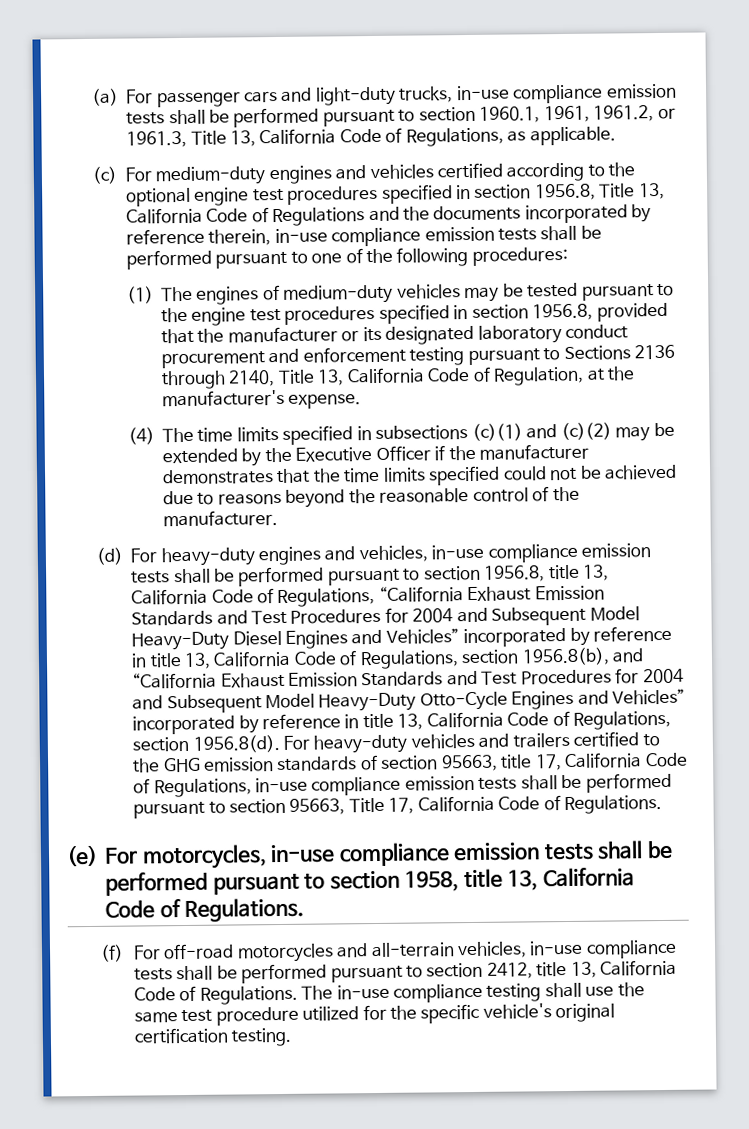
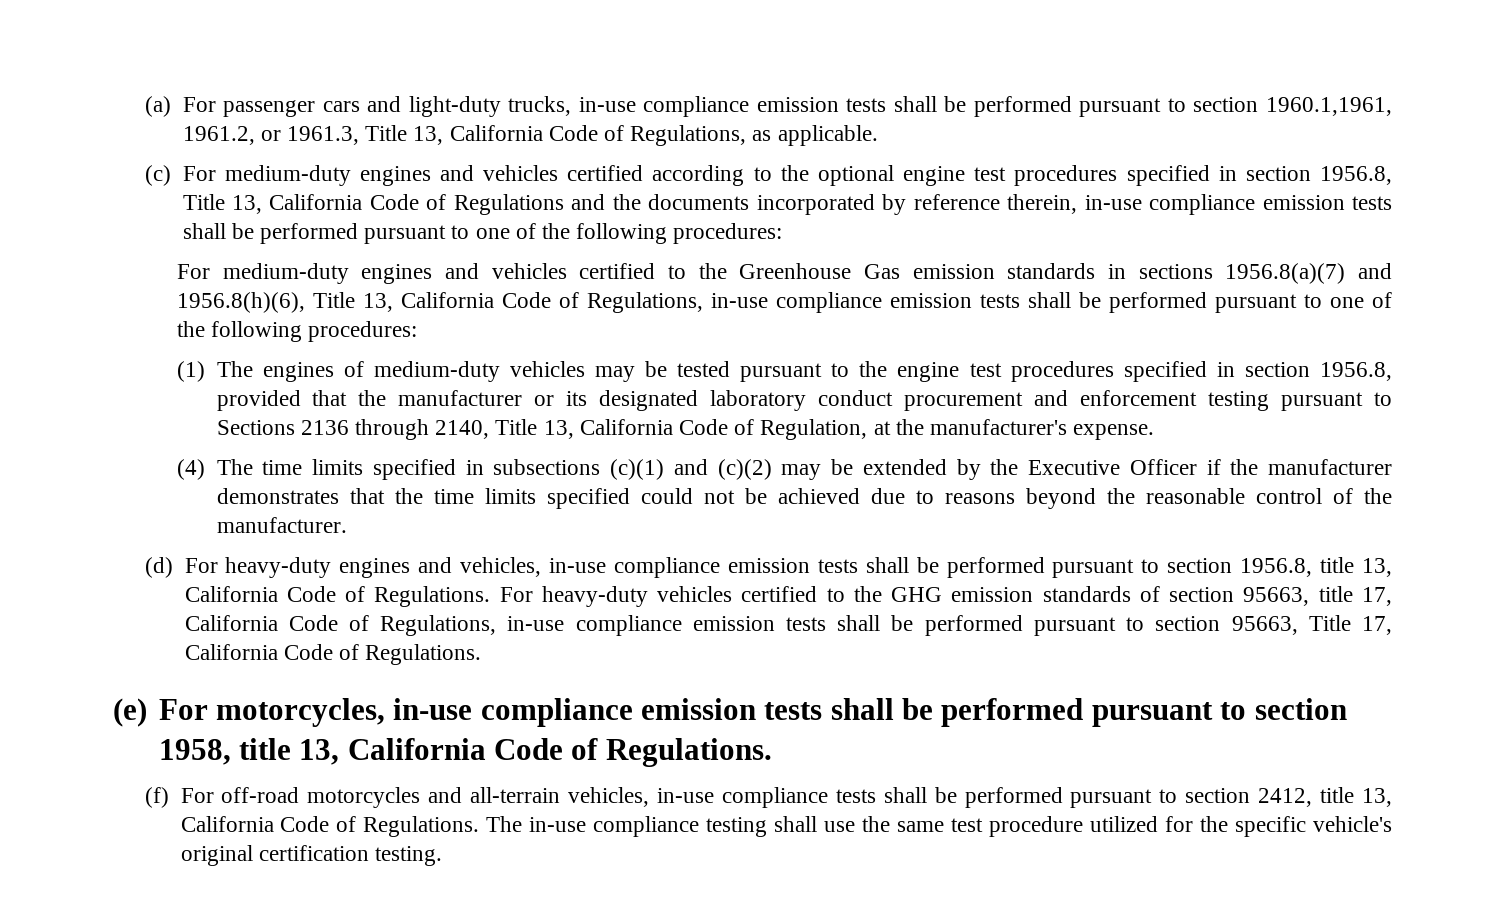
- (a) For passenger cars and light-duty trucks, in-use compliance emission tests shall be performed pursuant to section 1960.1, 1961, 1961.2, or 1961.3, Title 13, California Code of Regulations, as applicable.
+ (a) For passenger cars and light-duty trucks, in-use compliance emission tests shall be performed pursuant to section 1960.1,1961, 1961.2, or 1961.3, Title 13, California Code of Regulations, as applicable.
+ For medium-duty engines and vehicles certified to the Greenhouse Gas emission standards in sections 1956.8(a)(7) and 1956.8(h)(6), Title 13, California Code of Regulations, in-use compliance emission tests shall be performed pursuant to one of the following procedures:
- (d) For heavy-duty engines and vehicles, in-use compliance emission tests shall be performed pursuant to section 1956.8, title 13, California Code of Regulations, “California Exhaust Emission Standards and Test Procedures for 2004 and Subsequent Model Heavy-Duty Diesel Engines and Vehicles” incorporated by reference in title 13, California Code of Regulations, section 1956.8(b), and “California Exhaust Emission Standards and Test Procedures for 2004 and Subsequent Model Heavy-Duty Otto-Cycle Engines and Vehicles” incorporated by reference in title 13, California Code of Regulations, section 1956.8(d). For heavy-duty vehicles and trailers certified to the GHG emission standards of section 95663, title 17, California Code of Regulations, in-use compliance emission tests shall be performed pursuant to section 95663, Title 17, California Code of Regulations.
+ (d) For heavy-duty engines and vehicles, in-use compliance emission tests shall be performed pursuant to section 1956.8, title 13, California Code of Regulations. For heavy-duty vehicles certified to the GHG emission standards of section 95663, title 17, California Code of Regulations, in-use compliance emission tests shall be performed pursuant to section 95663, Title 17, California Code of Regulations.

